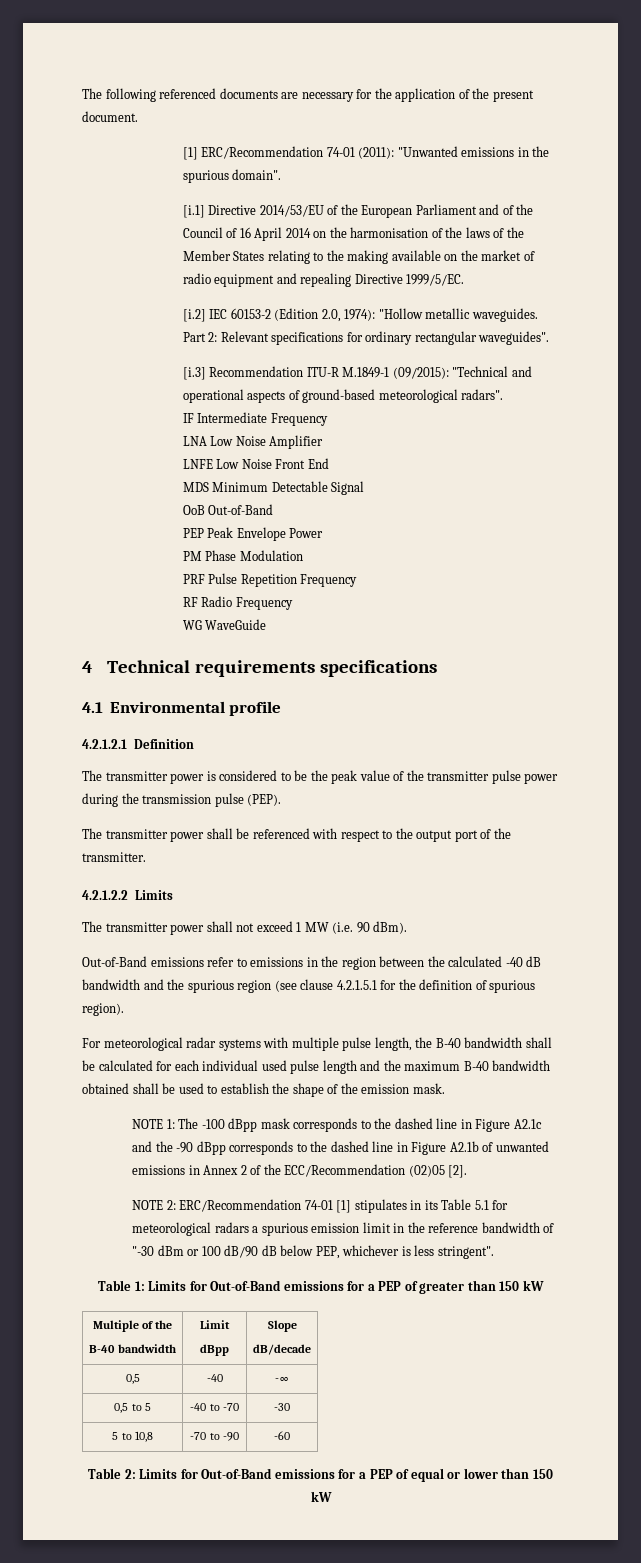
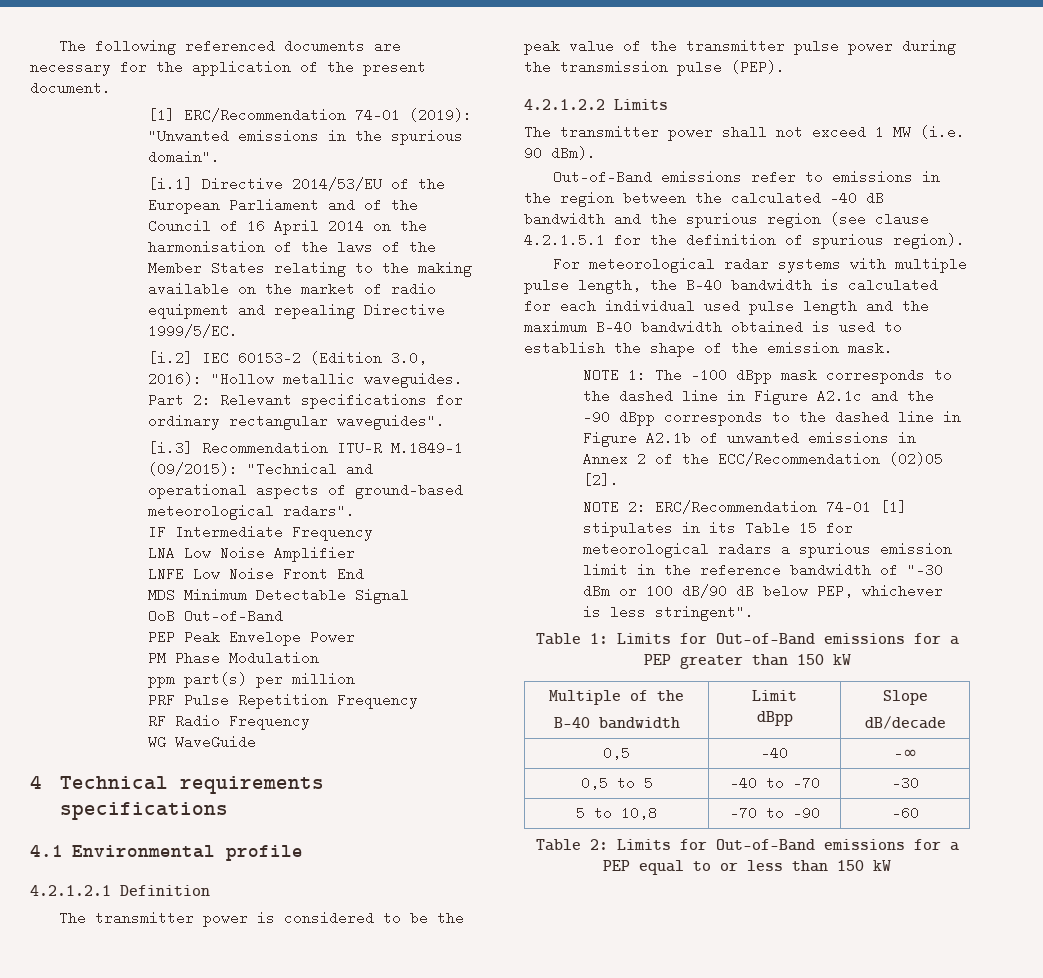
- [1] ERC/Recommendation 74-01 (2011): "Unwanted emissions in the spurious domain".
+ [1] ERC/Recommendation 74-01 (2019): "Unwanted emissions in the spurious domain".
- [i.2] IEC 60153-2 (Edition 2.0, 1974): "Hollow metallic waveguides.
+ [i.2] IEC 60153-2 (Edition 3.0, 2016): "Hollow metallic waveguides.
+ ppm part(s) per million
- The transmitter power shall be referenced with respect to the output port of the transmitter.
- For meteorological radar systems with multiple pulse length, the B-40 bandwidth shall be calculated for each individual used pulse length and the maximum B-40 bandwidth obtained shall be used to establish the shape of the emission mask.
+ For meteorological radar systems with multiple pulse length, the B-40 bandwidth is calculated for each individual used pulse length and the maximum B-40 bandwidth obtained is used to establish the shape of the emission mask.
- NOTE 2: ERC/Recommendation 74-01 [1] stipulates in its Table 5.1 for meteorological radars a spurious emission limit in the reference bandwidth of "-30 dBm or 100 dB/90 dB below PEP, whichever is less stringent".
+ NOTE 2: ERC/Recommendation 74-01 [1] stipulates in its Table 15 for meteorological radars a spurious emission limit in the reference bandwidth of "-30 dBm or 100 dB/90 dB below PEP, whichever is less stringent".
- Table 1: Limits for Out-of-Band emissions for a PEP of greater than 150 kW
+ Table 1: Limits for Out-of-Band emissions for a PEP greater than 150 kW
- Table 2: Limits for Out-of-Band emissions for a PEP of equal or lower than 150 kW
+ Table 2: Limits for Out-of-Band emissions for a PEP equal to or less than 150 kW

